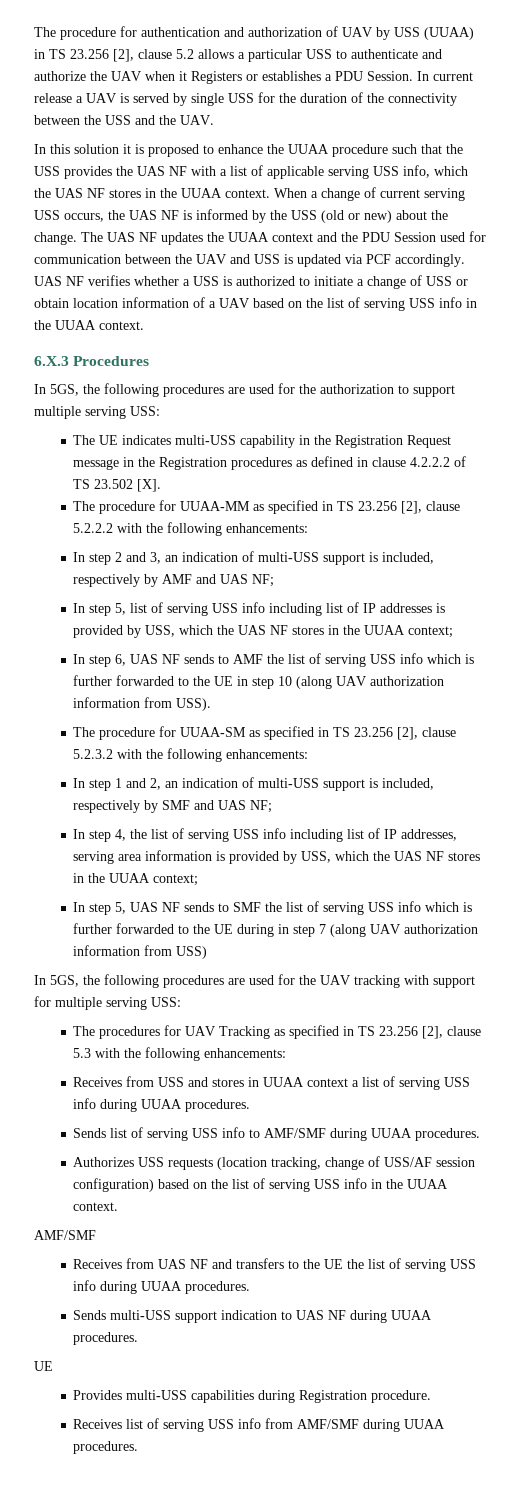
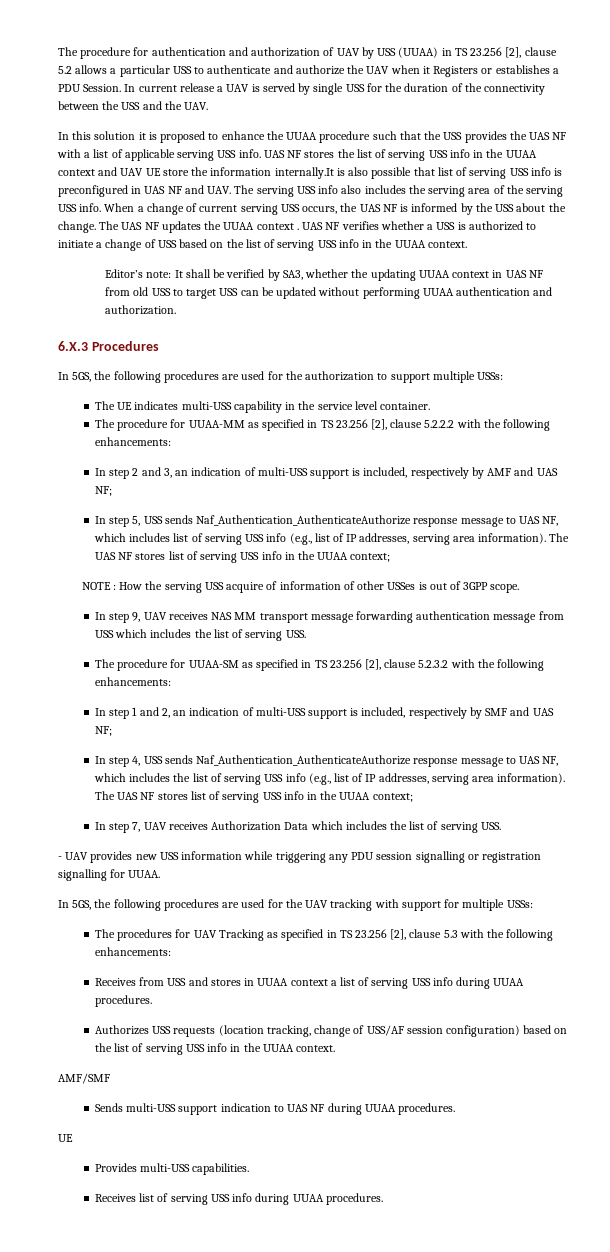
- In this solution it is proposed to enhance the UUAA procedure such that the USS provides the UAS NF with a list of applicable serving USS info, which the UAS NF stores in the UUAA context.
+ In this solution it is proposed to enhance the UUAA procedure such that the USS provides the UAS NF with a list of applicable serving USS info. UAS NF stores the list of serving USS info in the UUAA context and UAV UE store the information internally.It is also possible that list of serving USS info is preconfigured in UAS NF and UAV. The serving USS info also includes the serving area of the serving USS info.
- When a change of current serving USS occurs, the UAS NF is informed by the USS (old or new) about the change.
+ When a change of current serving USS occurs, the UAS NF is informed by the USS about the change.
- The UAS NF updates the UUAA context and the PDU Session used for communication between the UAV and USS is updated via PCF accordingly.
+ The UAS NF updates the UUAA context .
- UAS NF verifies whether a USS is authorized to initiate a change of USS or obtain location information of a UAV based on the list of serving USS info in the UUAA context.
+ UAS NF verifies whether a USS is authorized to initiate a change of USS based on the list of serving USS info in the UUAA context.
+ Editor’s note: It shall be verified by SA3, whether the updating UUAA context in UAS NF from old USS to target USS can be updated without performing UUAA authentication and authorization.
- In 5GS, the following procedures are used for the authorization to support multiple serving USS:
+ In 5GS, the following procedures are used for the authorization to support multiple USSs:
- The UE indicates multi-USS capability in the Registration Request message in the Registration procedures as defined in clause 4.2.2.2 of TS 23.502 [X].
+ The UE indicates multi-USS capability in the service level container.
- In step 5, list of serving USS info including list of IP addresses is provided by USS, which the UAS NF stores in the UUAA context;
- In step 6, UAS NF sends to AMF the list of serving USS info which is further forwarded to the UE in step 10 (along UAV authorization information from USS).
+ In step 5, USS sends Naf_Authentication_AuthenticateAuthorize response message to UAS NF, which includes list of serving USS info (e.g., list of IP addresses, serving area information). The UAS NF stores list of serving USS info in the UUAA context;
+ NOTE : How the serving USS acquire of information of other USSes is out of 3GPP scope.
+ In step 9, UAV receives NAS MM transport message forwarding authentication message from USS which includes the list of serving USS.
- In step 4, the list of serving USS info including list of IP addresses, serving area information is provided by USS, which the UAS NF stores in the UUAA context;
- In step 5, UAS NF sends to SMF the list of serving USS info which is further forwarded to the UE during in step 7 (along UAV authorization information from USS)
+ In step 4, USS sends Naf_Authentication_AuthenticateAuthorize response message to UAS NF, which includes the list of serving USS info (e.g., list of IP addresses, serving area information). The UAS NF stores list of serving USS info in the UUAA context;
+ In step 7, UAV receives Authorization Data which includes the list of serving USS.
+ - UAV provides new USS information while triggering any PDU session signalling or registration signalling for UUAA.
- In 5GS, the following procedures are used for the UAV tracking with support for multiple serving USS:
+ In 5GS, the following procedures are used for the UAV tracking with support for multiple USSs:
- Sends list of serving USS info to AMF/SMF during UUAA procedures.
- Receives from UAS NF and transfers to the UE the list of serving USS info during UUAA procedures.
- Provides multi-USS capabilities during Registration procedure.
+ Provides multi-USS capabilities.
- Receives list of serving USS info from AMF/SMF during UUAA procedures.
+ Receives list of serving USS info during UUAA procedures.

